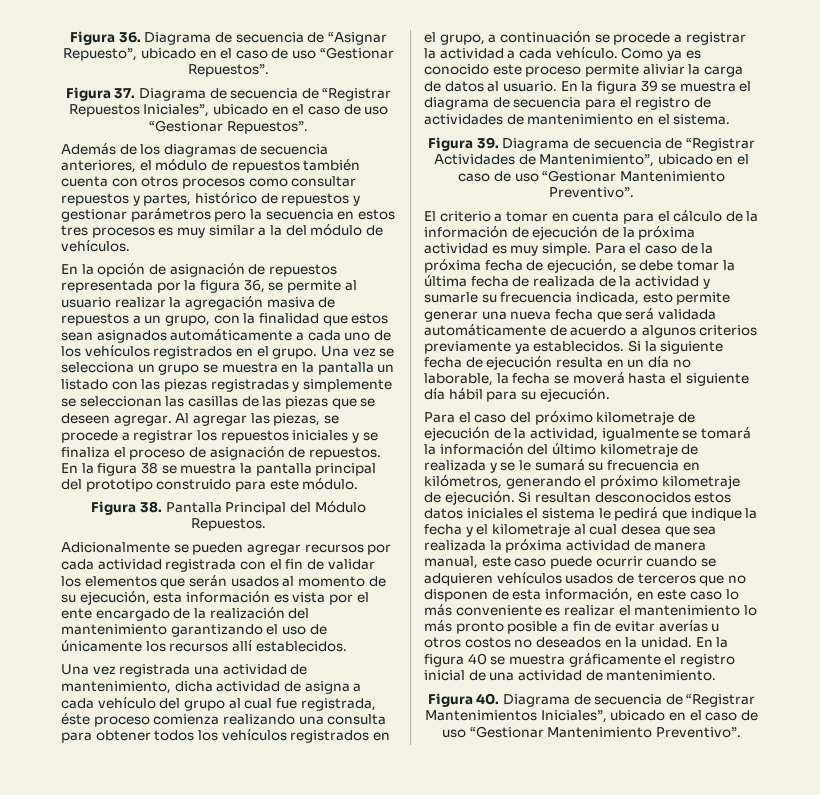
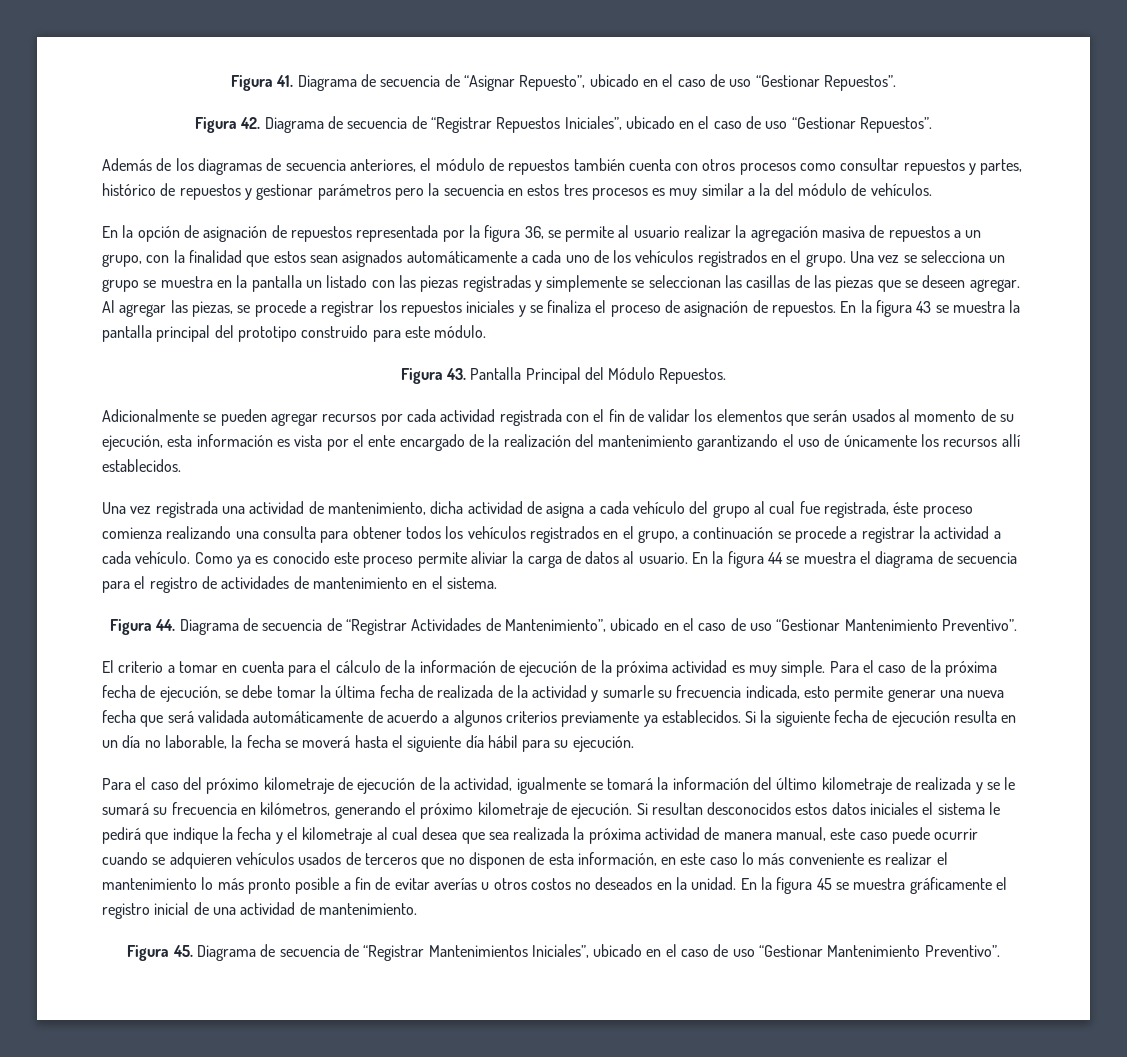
- Figura 36. Diagrama de secuencia de “Asignar Repuesto”, ubicado en el caso de uso “Gestionar Repuestos”.
+ Figura 41. Diagrama de secuencia de “Asignar Repuesto”, ubicado en el caso de uso “Gestionar Repuestos”.
- Figura 37. Diagrama de secuencia de “Registrar Repuestos Iniciales”, ubicado en el caso de uso “Gestionar Repuestos”.
+ Figura 42. Diagrama de secuencia de “Registrar Repuestos Iniciales”, ubicado en el caso de uso “Gestionar Repuestos”.
- En la figura 38 se muestra la pantalla principal del prototipo construido para este módulo.
+ En la figura 43 se muestra la pantalla principal del prototipo construido para este módulo.
- Figura 38. Pantalla Principal del Módulo Repuestos.
+ Figura 43. Pantalla Principal del Módulo Repuestos.
- En la figura 39 se muestra el diagrama de secuencia para el registro de actividades de mantenimiento en el sistema.
+ En la figura 44 se muestra el diagrama de secuencia para el registro de actividades de mantenimiento en el sistema.
- Figura 39. Diagrama de secuencia de “Registrar Actividades de Mantenimiento”, ubicado en el caso de uso “Gestionar Mantenimiento Preventivo”.
+ Figura 44. Diagrama de secuencia de “Registrar Actividades de Mantenimiento”, ubicado en el caso de uso “Gestionar Mantenimiento Preventivo”.
- En la figura 40 se muestra gráficamente el registro inicial de una actividad de mantenimiento.
+ En la figura 45 se muestra gráficamente el registro inicial de una actividad de mantenimiento.
- Figura 40. Diagrama de secuencia de “Registrar Mantenimientos Iniciales”, ubicado en el caso de uso “Gestionar Mantenimiento Preventivo”.
+ Figura 45. Diagrama de secuencia de “Registrar Mantenimientos Iniciales”, ubicado en el caso de uso “Gestionar Mantenimiento Preventivo”.

